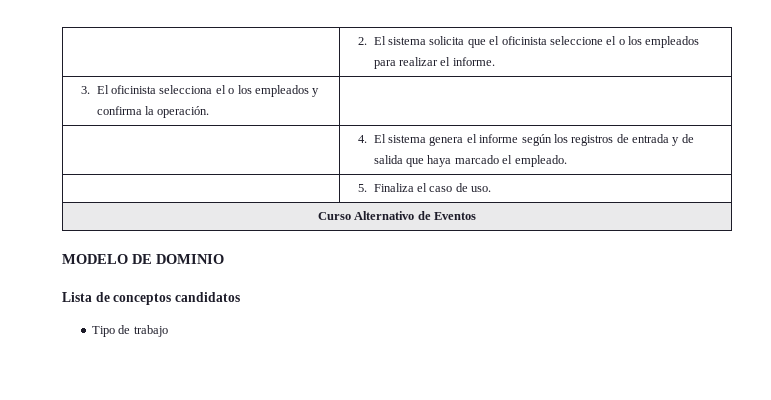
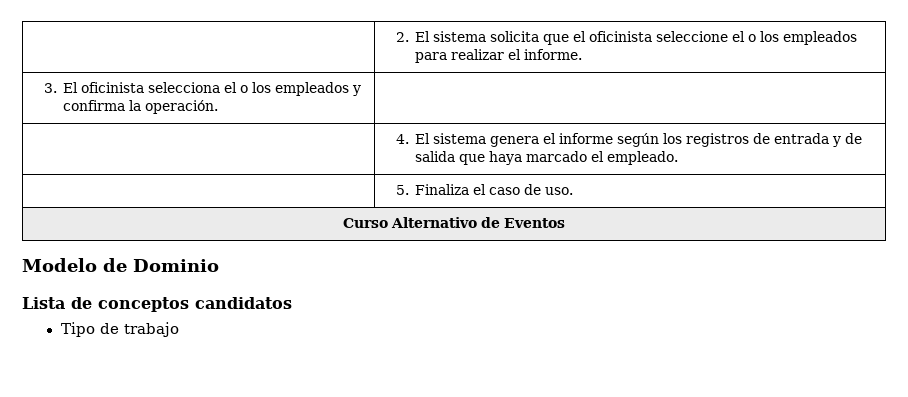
- MODELO DE DOMINIO
+ Modelo de Dominio

